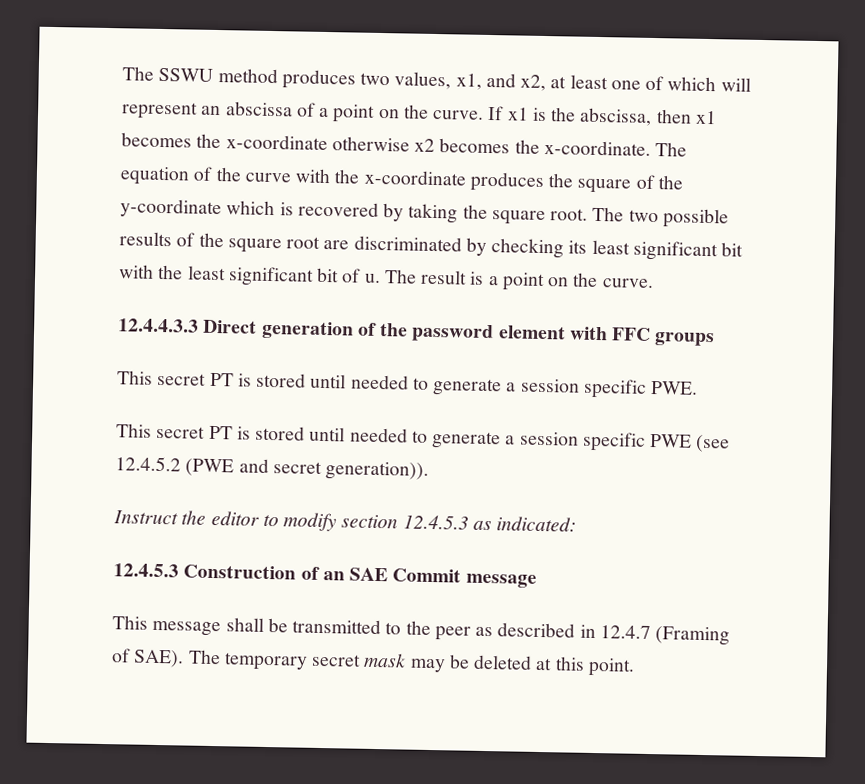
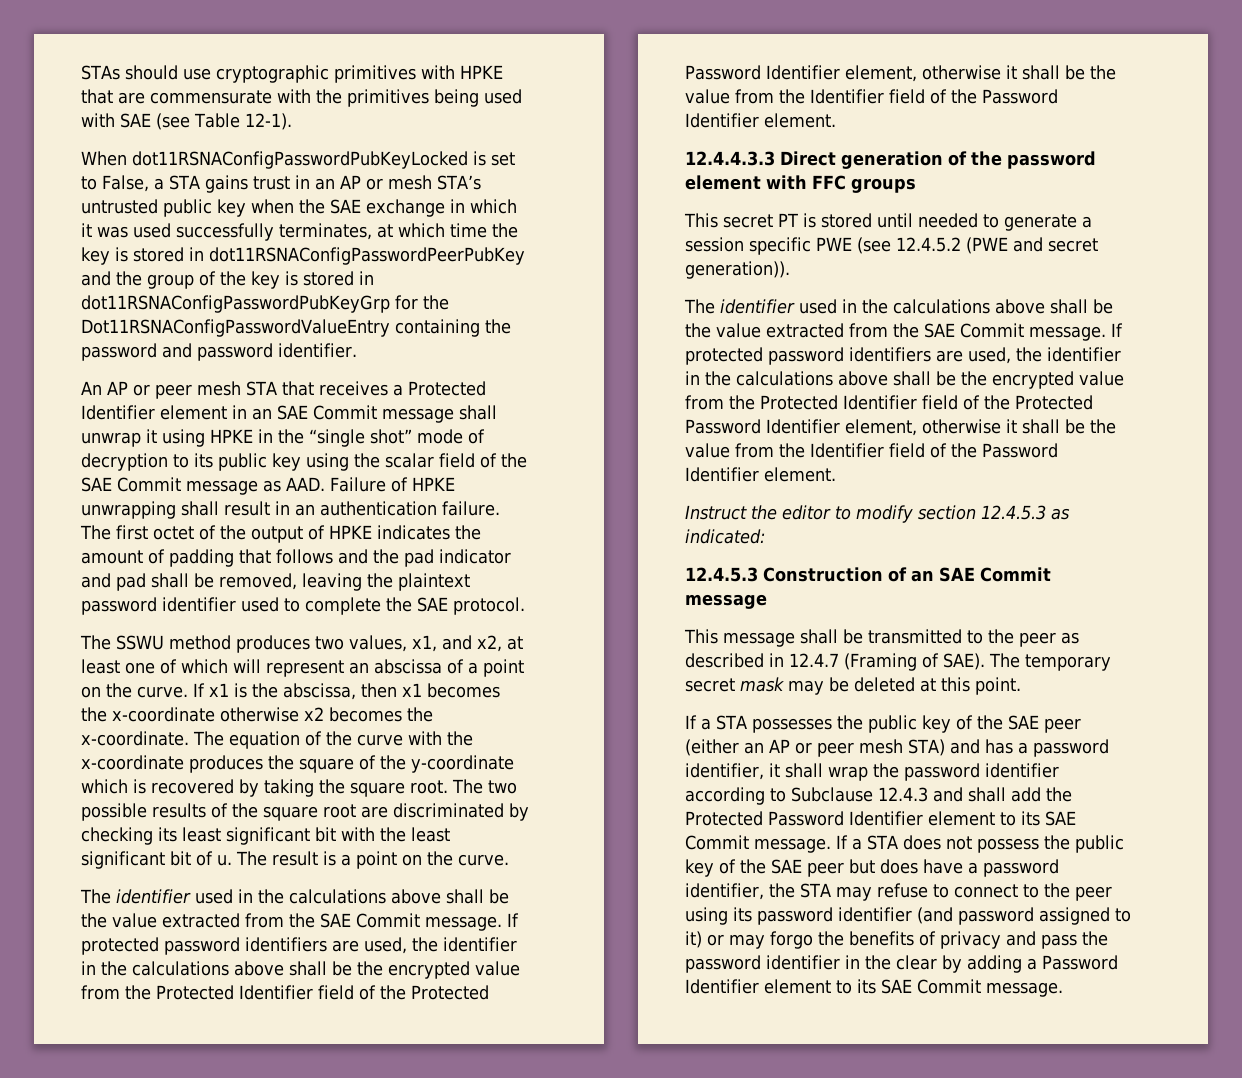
+ STAs should use cryptographic primitives with HPKE that are commensurate with the primitives being used with SAE (see Table 12-1).
+ When dot11RSNAConfigPasswordPubKeyLocked is set to False, a STA gains trust in an AP or mesh STA’s untrusted public key when the SAE exchange in which it was used successfully terminates, at which time the key is stored in dot11RSNAConfigPasswordPeerPubKey and the group of the key is stored in dot11RSNAConfigPasswordPubKeyGrp for the Dot11RSNAConfigPasswordValueEntry containing the password and password identifier.
+ An AP or peer mesh STA that receives a Protected Identifier element in an SAE Commit message shall unwrap it using HPKE in the “single shot” mode of decryption to its public key using the scalar field of the SAE Commit message as AAD. Failure of HPKE unwrapping shall result in an authentication failure. The first octet of the output of HPKE indicates the amount of padding that follows and the pad indicator and pad shall be removed, leaving the plaintext password identifier used to complete the SAE protocol.
  The result is a point on the curve.
+ The identifier used in the calculations above shall be the value extracted from the SAE Commit message. If protected password identifiers are used, the identifier in the calculations above shall be the encrypted value from the Protected Identifier field of the Protected Password Identifier element, otherwise it shall be the value from the Identifier field of the Password Identifier element.
- This secret PT is stored until needed to generate a session specific PWE.
  This secret PT is stored until needed to generate a session specific PWE (see 12.4.5.2 (PWE and secret generation)).
+ The identifier used in the calculations above shall be the value extracted from the SAE Commit message. If protected password identifiers are used, the identifier in the calculations above shall be the encrypted value from the Protected Identifier field of the Protected Password Identifier element, otherwise it shall be the value from the Identifier field of the Password Identifier element.
+ If a STA possesses the public key of the SAE peer (either an AP or peer mesh STA) and has a password identifier, it shall wrap the password identifier according to Subclause 12.4.3 and shall add the Protected Password Identifier element to its SAE Commit message. If a STA does not possess the public key of the SAE peer but does have a password identifier, the STA may refuse to connect to the peer using its password identifier (and password assigned to it) or may forgo the benefits of privacy and pass the password identifier in the clear by adding a Password Identifier element to its SAE Commit message.

